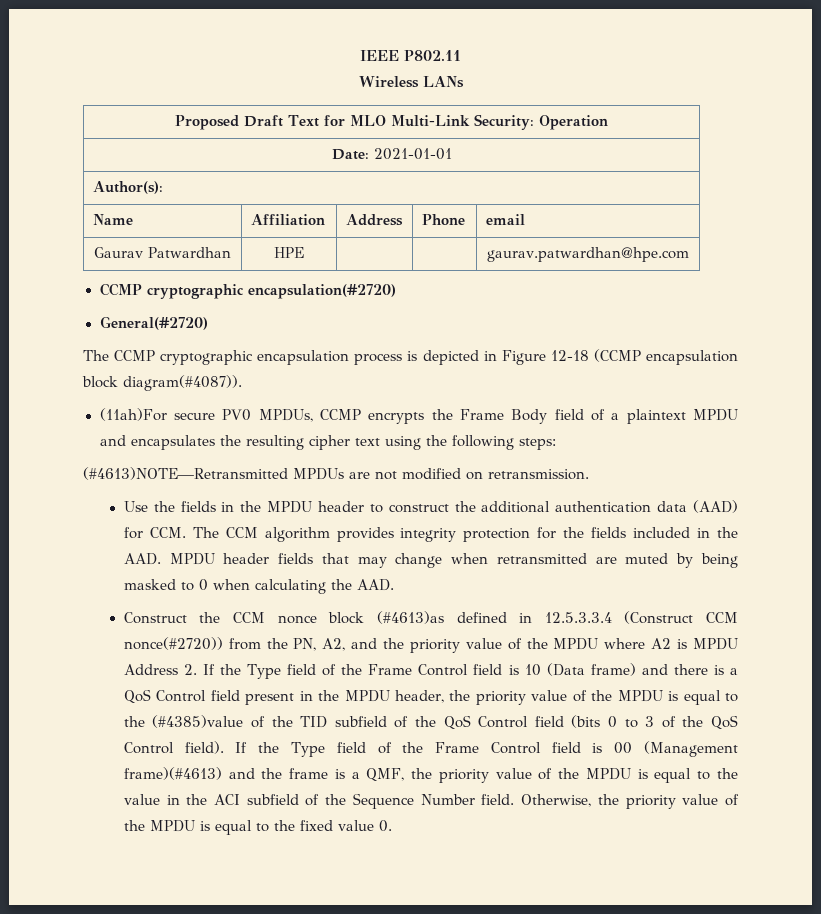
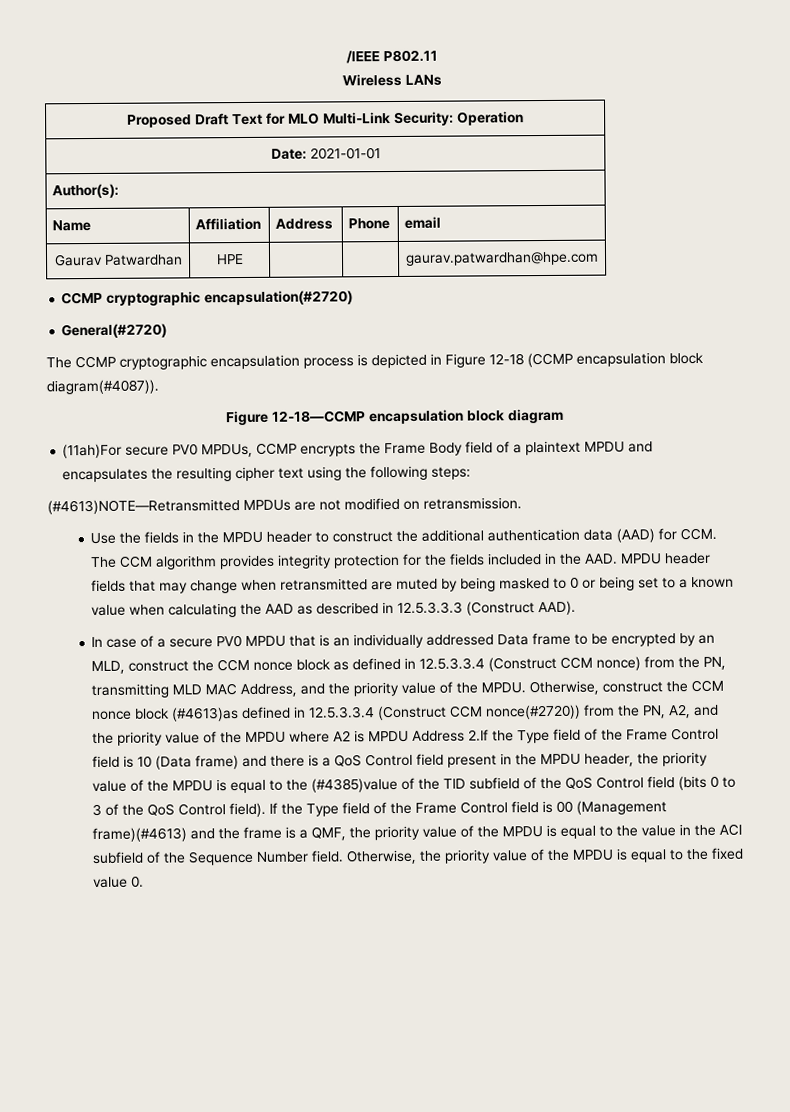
- IEEE P802.11
+ /IEEE P802.11
+ Figure 12-18—CCMP encapsulation block diagram
- Use the fields in the MPDU header to construct the additional authentication data (AAD) for CCM. The CCM algorithm provides integrity protection for the fields included in the AAD. MPDU header fields that may change when retransmitted are muted by being masked to 0 when calculating the AAD.
- Construct the CCM nonce block (#4613)as defined in 12.5.3.3.4 (Construct CCM nonce(#2720)) from the PN, A2, and the priority value of the MPDU where A2 is MPDU Address 2. If the Type field of the Frame Control field is 10 (Data frame) and there is a QoS Control field present in the MPDU header, the priority value of the MPDU is equal to the (#4385)value of the TID subfield of the QoS Control field (bits 0 to 3 of the QoS Control field).
+ Use the fields in the MPDU header to construct the additional authentication data (AAD) for CCM. The CCM algorithm provides integrity protection for the fields included in the AAD. MPDU header fields that may change when retransmitted are muted by being masked to 0 or being set to a known value when calculating the AAD as described in 12.5.3.3.3 (Construct AAD).
+ In case of a secure PV0 MPDU that is an individually addressed Data frame to be encrypted by an MLD, construct the CCM nonce block as defined in 12.5.3.3.4 (Construct CCM nonce) from the PN, transmitting MLD MAC Address, and the priority value of the MPDU. Otherwise, construct the CCM nonce block (#4613)as defined in 12.5.3.3.4 (Construct CCM nonce(#2720)) from the PN, A2, and the priority value of the MPDU where A2 is MPDU Address 2.If the Type field of the Frame Control field is 10 (Data frame) and there is a QoS Control field present in the MPDU header, the priority value of the MPDU is equal to the (#4385)value of the TID subfield of the QoS Control field (bits 0 to 3 of the QoS Control field).

